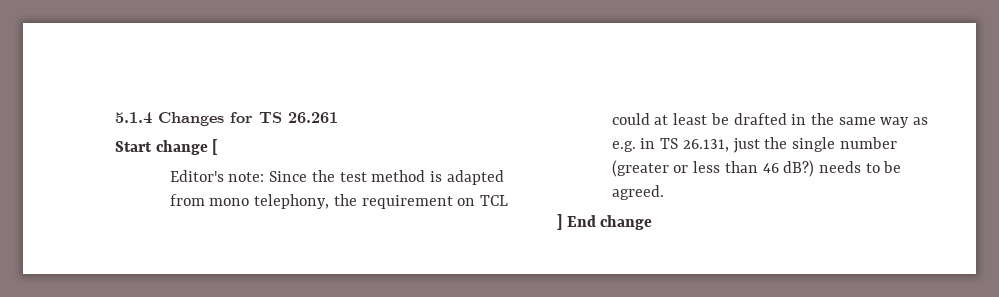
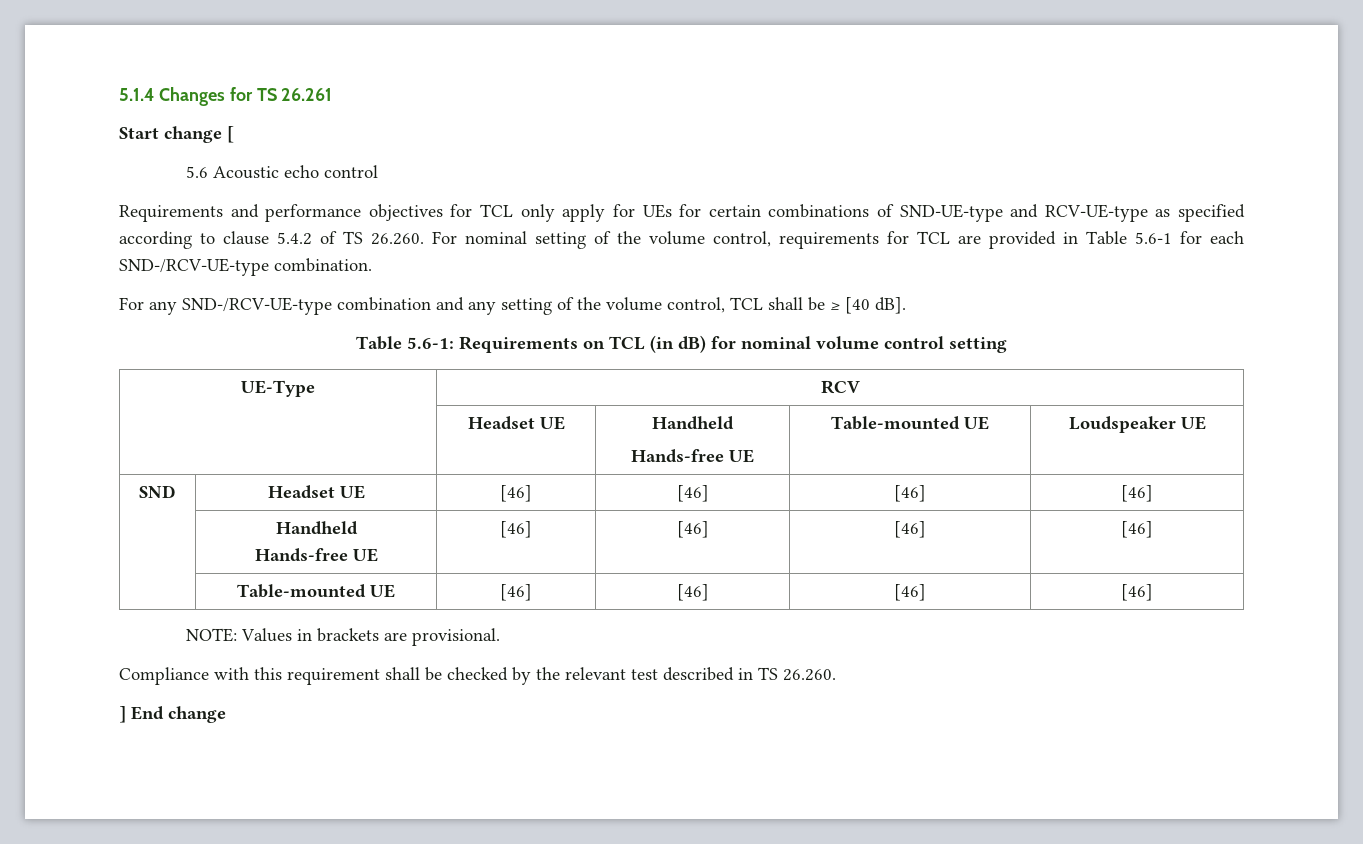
- Editor's note: Since the test method is adapted from mono telephony, the requirement on TCL could at least be drafted in the same way as e.g. in TS 26.131, just the single number (greater or less than 46 dB?) needs to be agreed.
+ 5.6 Acoustic echo control
+ Requirements and performance objectives for TCL only apply for UEs for certain combinations of SND-UE-type and RCV-UE-type as specified according to clause 5.4.2 of TS 26.260. For nominal setting of the volume control, requirements for TCL are provided in Table 5.6-1 for each SND-/RCV-UE-type combination.
+ For any SND-/RCV-UE-type combination and any setting of the volume control, TCL shall be ≥ [40 dB].
+ Table 5.6-1: Requirements on TCL (in dB) for nominal volume control setting
+ UE-Type | RCV
+ | Headset UE | Handheld
+ Hands-free UE | Table-mounted UE | Loudspeaker UE
+ SND | Headset UE | [46] | [46] | [46] | [46]
+ | Handheld
+ Hands-free UE | [46] | [46] | [46] | [46]
+ | Table-mounted UE | [46] | [46] | [46] | [46]
+ NOTE: Values in brackets are provisional.
+ Compliance with this requirement shall be checked by the relevant test described in TS 26.260.

